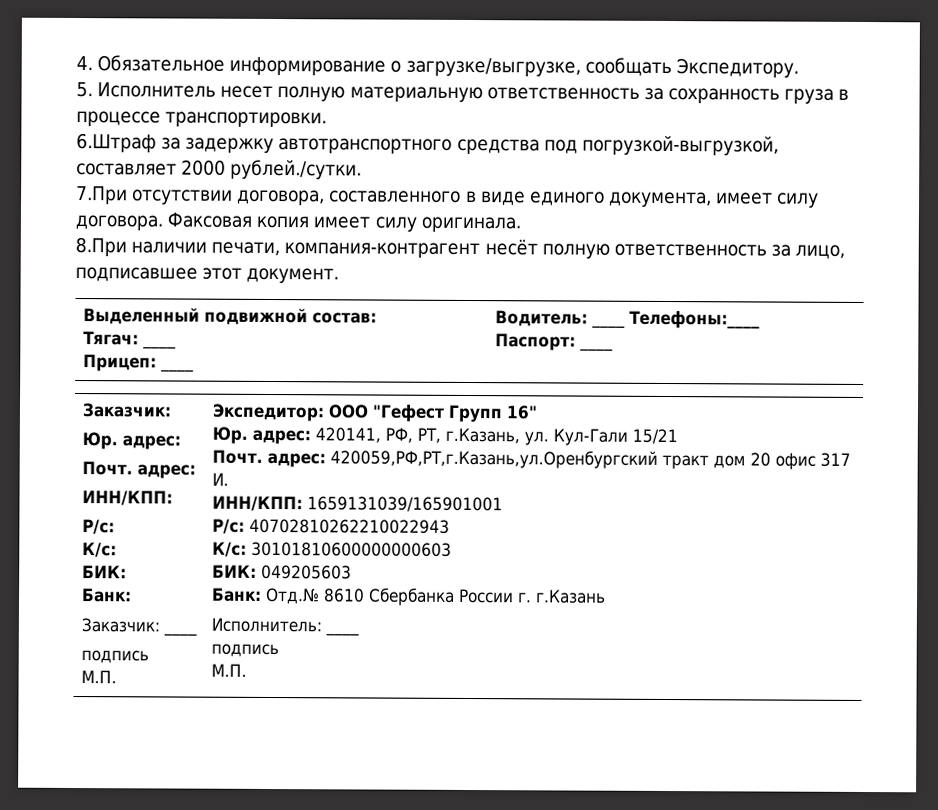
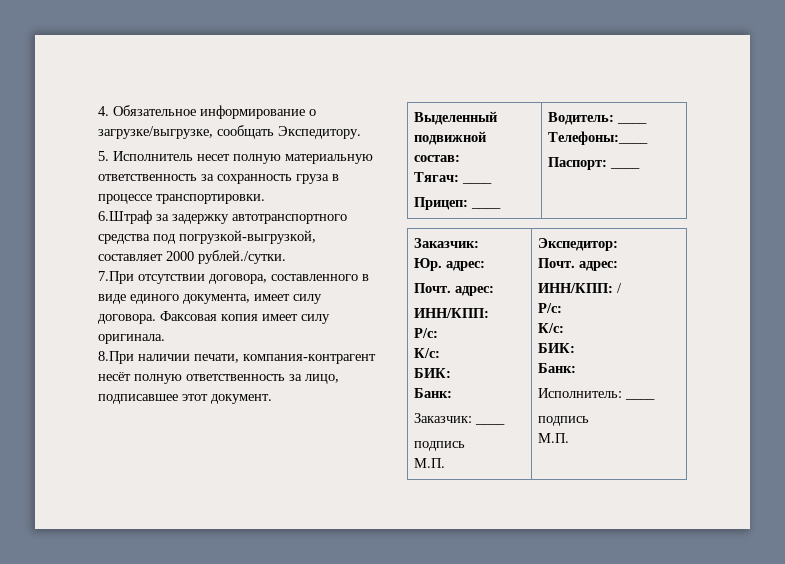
- Экспедитор: ООО "Гефест Групп 16"
- Юр. адрес: 420141, РФ, РТ, г.Казань, ул. Кул-Гали 15/21
- Почт. адрес: 420059,РФ,РТ,г.Казань,ул.Оренбургский тракт дом 20 офис 317 И.
- ИНН/КПП: 1659131039/165901001
- Р/с: 40702810262210022943
- К/с: 30101810600000000603
- БИК: 049205603
- Банк: Отд.№ 8610 Сбербанка России г. г.Казань
+ Экспедитор:
+ Почт. адрес:
+ ИНН/КПП: /
+ Р/с:
+ К/с:
+ БИК:
+ Банк:

